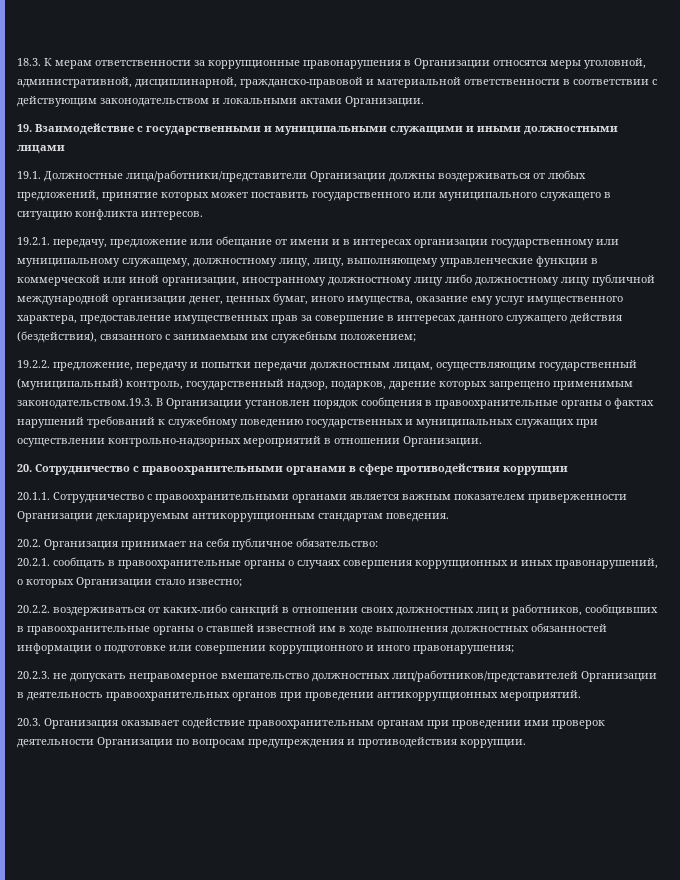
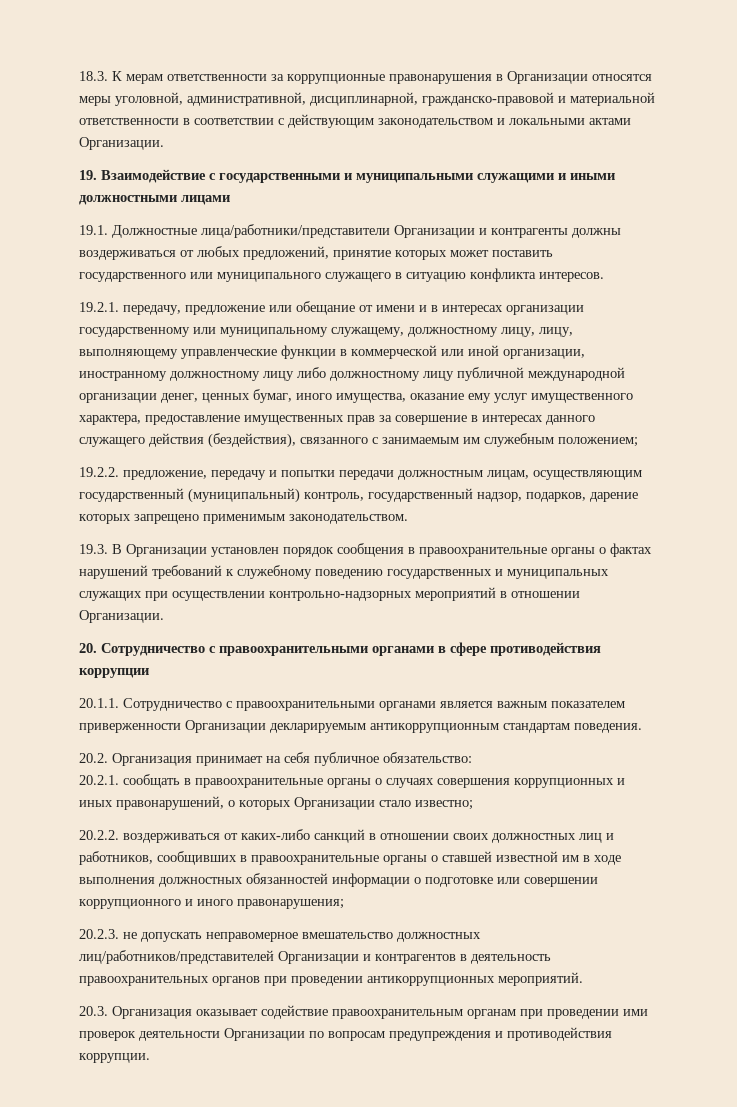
- 19.1. Должностные лица/работники/представители Организации должны воздерживаться от любых предложений, принятие которых может поставить государственного или муниципального служащего в ситуацию конфликта интересов.
+ 19.1. Должностные лица/работники/представители Организации и контрагенты должны воздерживаться от любых предложений, принятие которых может поставить государственного или муниципального служащего в ситуацию конфликта интересов.
- 19.2.2. предложение, передачу и попытки передачи должностным лицам, осуществляющим государственный (муниципальный) контроль, государственный надзор, подарков, дарение которых запрещено применимым законодательством.19.3. В Организации установлен порядок сообщения в правоохранительные органы о фактах нарушений требований к служебному поведению государственных и муниципальных служащих при осуществлении контрольно-надзорных мероприятий в отношении Организации.
+ 19.2.2. предложение, передачу и попытки передачи должностным лицам, осуществляющим государственный (муниципальный) контроль, государственный надзор, подарков, дарение которых запрещено применимым законодательством.
+ 19.3. В Организации установлен порядок сообщения в правоохранительные органы о фактах нарушений требований к служебному поведению государственных и муниципальных служащих при осуществлении контрольно-надзорных мероприятий в отношении Организации.
- 20.2.3. не допускать неправомерное вмешательство должностных лиц/работников/представителей Организации в деятельность правоохранительных органов при проведении антикоррупционных мероприятий.
+ 20.2.3. не допускать неправомерное вмешательство должностных лиц/работников/представителей Организации и контрагентов в деятельность правоохранительных органов при проведении антикоррупционных мероприятий.

